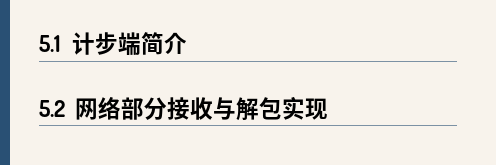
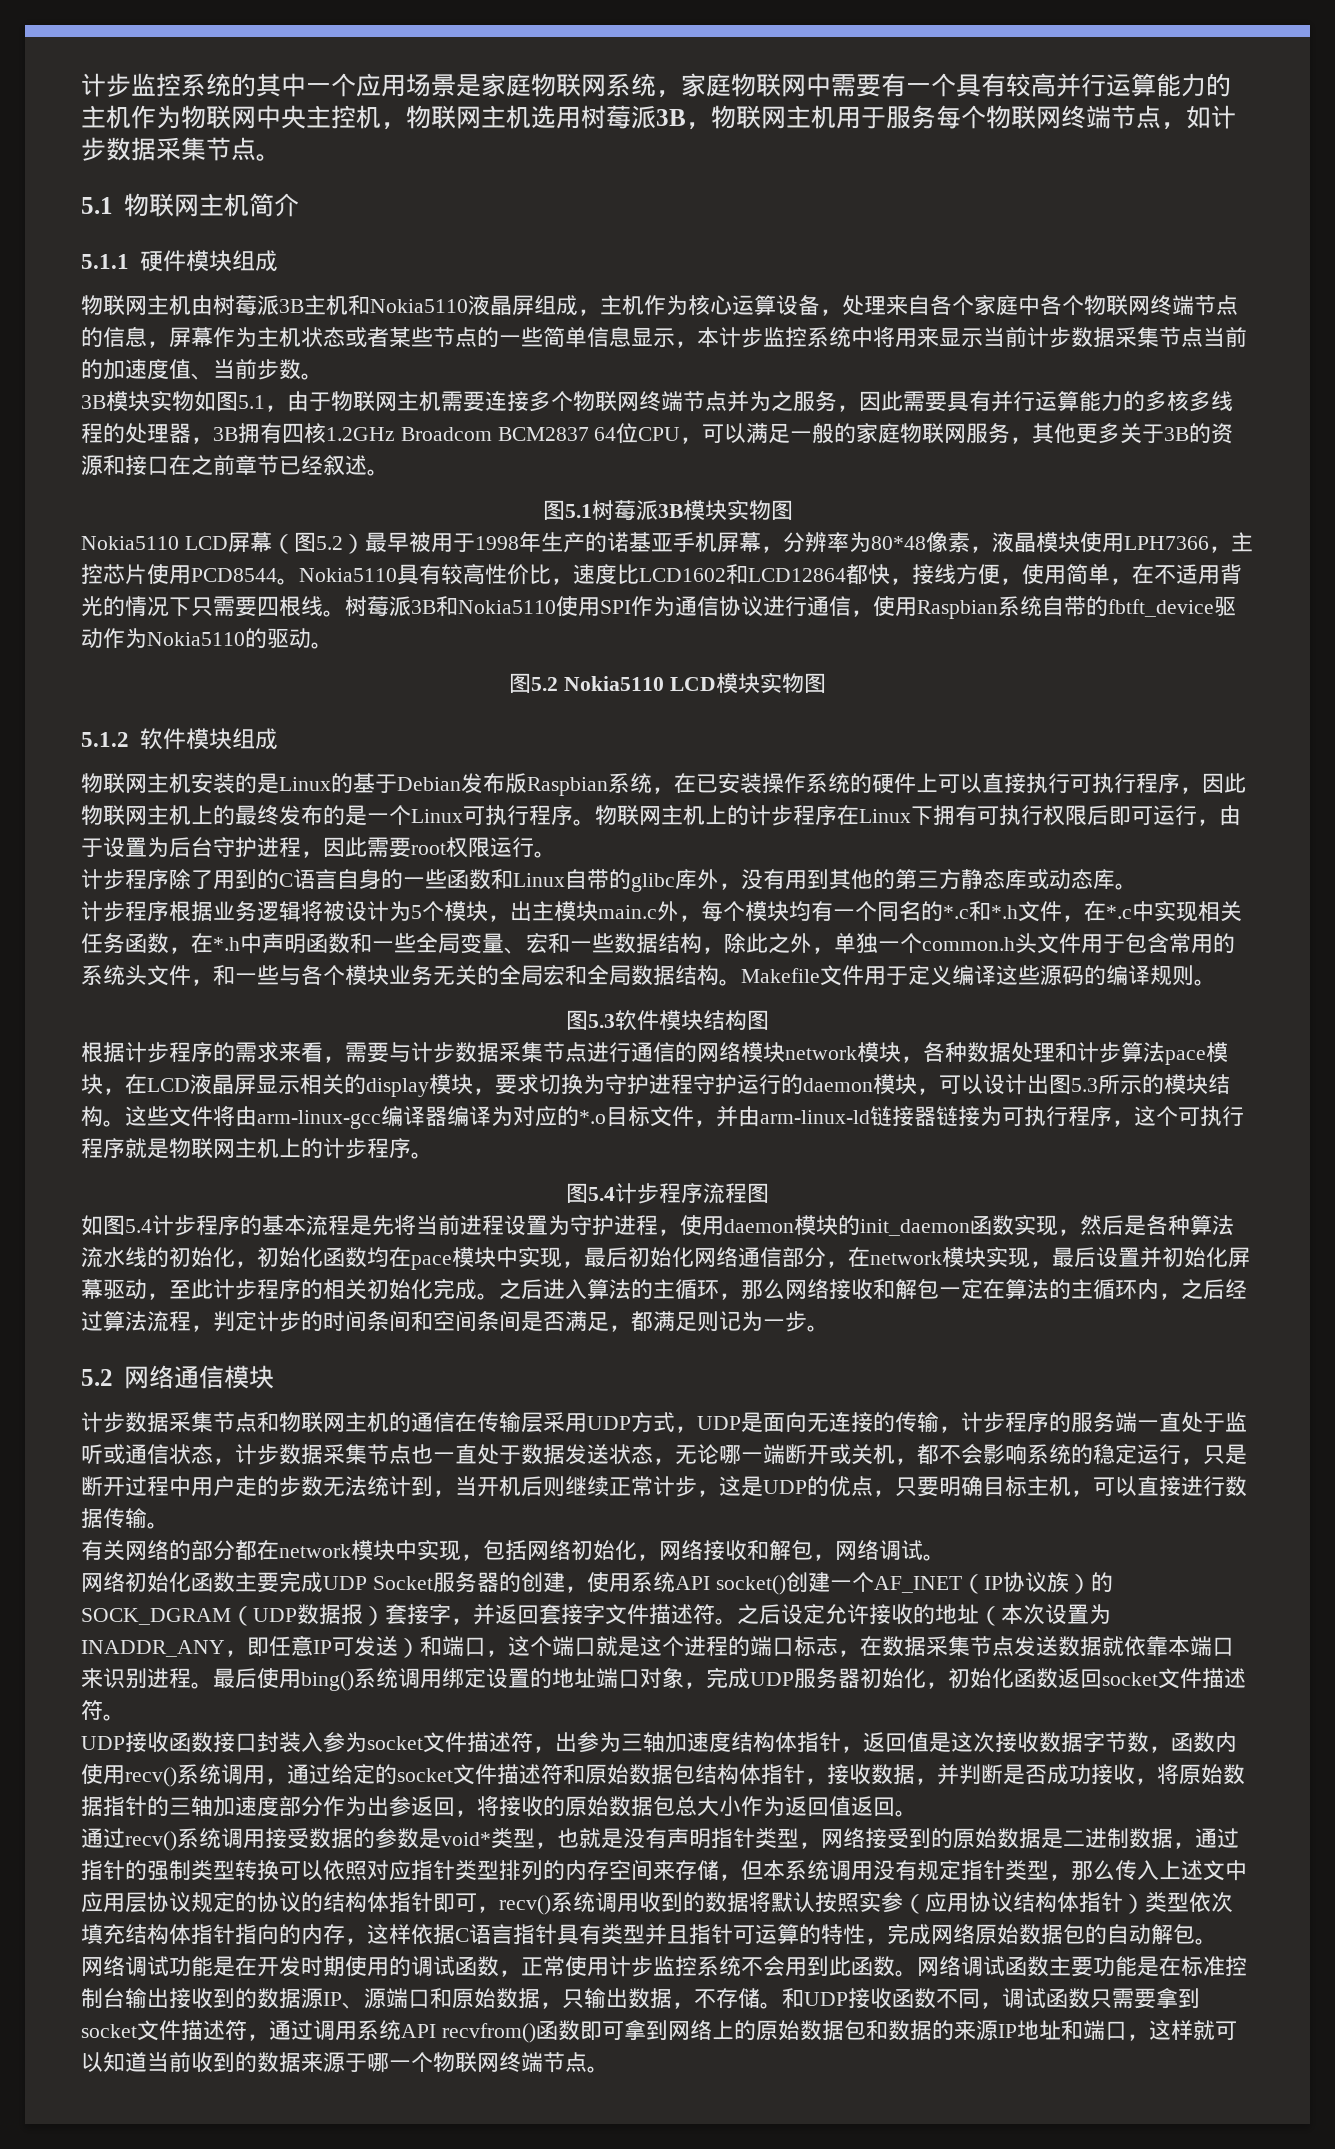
- 5.1计步端简介
- 5.2网络部分接收与解包实现
+ 计步监控系统的其中一个应用场景是家庭物联网系统，家庭物联网中需要有一个具有较高并行运算能力的主机作为物联网中央主控机，物联网主机选用树莓派3B，物联网主机用于服务每个物联网终端节点，如计步数据采集节点。
+ 5.1物联网主机简介
+ 5.1.1硬件模块组成
+ 物联网主机由树莓派3B主机和Nokia5110液晶屏组成，主机作为核心运算设备，处理来自各个家庭中各个物联网终端节点的信息，屏幕作为主机状态或者某些节点的一些简单信息显示，本计步监控系统中将用来显示当前计步数据采集节点当前的加速度值、当前步数。
+ 3B模块实物如图5.1，由于物联网主机需要连接多个物联网终端节点并为之服务，因此需要具有并行运算能力的多核多线程的处理器，3B拥有四核1.2GHz Broadcom BCM2837 64位CPU，可以满足一般的家庭物联网服务，其他更多关于3B的资源和接口在之前章节已经叙述。
+ 图5.1树莓派3B模块实物图
+ Nokia5110 LCD屏幕（图5.2）最早被用于1998年生产的诺基亚手机屏幕，分辨率为80*48像素，液晶模块使用LPH7366，主控芯片使用PCD8544。Nokia5110具有较高性价比，速度比LCD1602和LCD12864都快，接线方便，使用简单，在不适用背光的情况下只需要四根线。树莓派3B和Nokia5110使用SPI作为通信协议进行通信，使用Raspbian系统自带的fbtft_device驱动作为Nokia5110的驱动。
+ 图5.2 Nokia5110 LCD模块实物图
+ 5.1.2软件模块组成
+ 物联网主机安装的是Linux的基于Debian发布版Raspbian系统，在已安装操作系统的硬件上可以直接执行可执行程序，因此物联网主机上的最终发布的是一个Linux可执行程序。物联网主机上的计步程序在Linux下拥有可执行权限后即可运行，由于设置为后台守护进程，因此需要root权限运行。
+ 计步程序除了用到的C语言自身的一些函数和Linux自带的glibc库外，没有用到其他的第三方静态库或动态库。
+ 计步程序根据业务逻辑将被设计为5个模块，出主模块main.c外，每个模块均有一个同名的*.c和*.h文件，在*.c中实现相关任务函数，在*.h中声明函数和一些全局变量、宏和一些数据结构，除此之外，单独一个common.h头文件用于包含常用的系统头文件，和一些与各个模块业务无关的全局宏和全局数据结构。Makefile文件用于定义编译这些源码的编译规则。
+ 图5.3软件模块结构图
+ 根据计步程序的需求来看，需要与计步数据采集节点进行通信的网络模块network模块，各种数据处理和计步算法pace模块，在LCD液晶屏显示相关的display模块，要求切换为守护进程守护运行的daemon模块，可以设计出图5.3所示的模块结构。这些文件将由arm-linux-gcc编译器编译为对应的*.o目标文件，并由arm-linux-ld链接器链接为可执行程序，这个可执行程序就是物联网主机上的计步程序。
+ 图5.4计步程序流程图
+ 如图5.4计步程序的基本流程是先将当前进程设置为守护进程，使用daemon模块的init_daemon函数实现，然后是各种算法流水线的初始化，初始化函数均在pace模块中实现，最后初始化网络通信部分，在network模块实现，最后设置并初始化屏幕驱动，至此计步程序的相关初始化完成。之后进入算法的主循环，那么网络接收和解包一定在算法的主循环内，之后经过算法流程，判定计步的时间条间和空间条间是否满足，都满足则记为一步。
+ 5.2网络通信模块
+ 计步数据采集节点和物联网主机的通信在传输层采用UDP方式，UDP是面向无连接的传输，计步程序的服务端一直处于监听或通信状态，计步数据采集节点也一直处于数据发送状态，无论哪一端断开或关机，都不会影响系统的稳定运行，只是断开过程中用户走的步数无法统计到，当开机后则继续正常计步，这是UDP的优点，只要明确目标主机，可以直接进行数据传输。
+ 有关网络的部分都在network模块中实现，包括网络初始化，网络接收和解包，网络调试。
+ 网络初始化函数主要完成UDP Socket服务器的创建，使用系统API socket()创建一个AF_INET（IP协议族）的SOCK_DGRAM（UDP数据报）套接字，并返回套接字文件描述符。之后设定允许接收的地址（本次设置为INADDR_ANY，即任意IP可发送）和端口，这个端口就是这个进程的端口标志，在数据采集节点发送数据就依靠本端口来识别进程。最后使用bing()系统调用绑定设置的地址端口对象，完成UDP服务器初始化，初始化函数返回socket文件描述符。
+ UDP接收函数接口封装入参为socket文件描述符，出参为三轴加速度结构体指针，返回值是这次接收数据字节数，函数内使用recv()系统调用，通过给定的socket文件描述符和原始数据包结构体指针，接收数据，并判断是否成功接收，将原始数据指针的三轴加速度部分作为出参返回，将接收的原始数据包总大小作为返回值返回。
+ 通过recv()系统调用接受数据的参数是void*类型，也就是没有声明指针类型，网络接受到的原始数据是二进制数据，通过指针的强制类型转换可以依照对应指针类型排列的内存空间来存储，但本系统调用没有规定指针类型，那么传入上述文中应用层协议规定的协议的结构体指针即可，recv()系统调用收到的数据将默认按照实参（应用协议结构体指针）类型依次填充结构体指针指向的内存，这样依据C语言指针具有类型并且指针可运算的特性，完成网络原始数据包的自动解包。
+ 网络调试功能是在开发时期使用的调试函数，正常使用计步监控系统不会用到此函数。网络调试函数主要功能是在标准控制台输出接收到的数据源IP、源端口和原始数据，只输出数据，不存储。和UDP接收函数不同，调试函数只需要拿到socket文件描述符，通过调用系统API recvfrom()函数即可拿到网络上的原始数据包和数据的来源IP地址和端口，这样就可以知道当前收到的数据来源于哪一个物联网终端节点。

